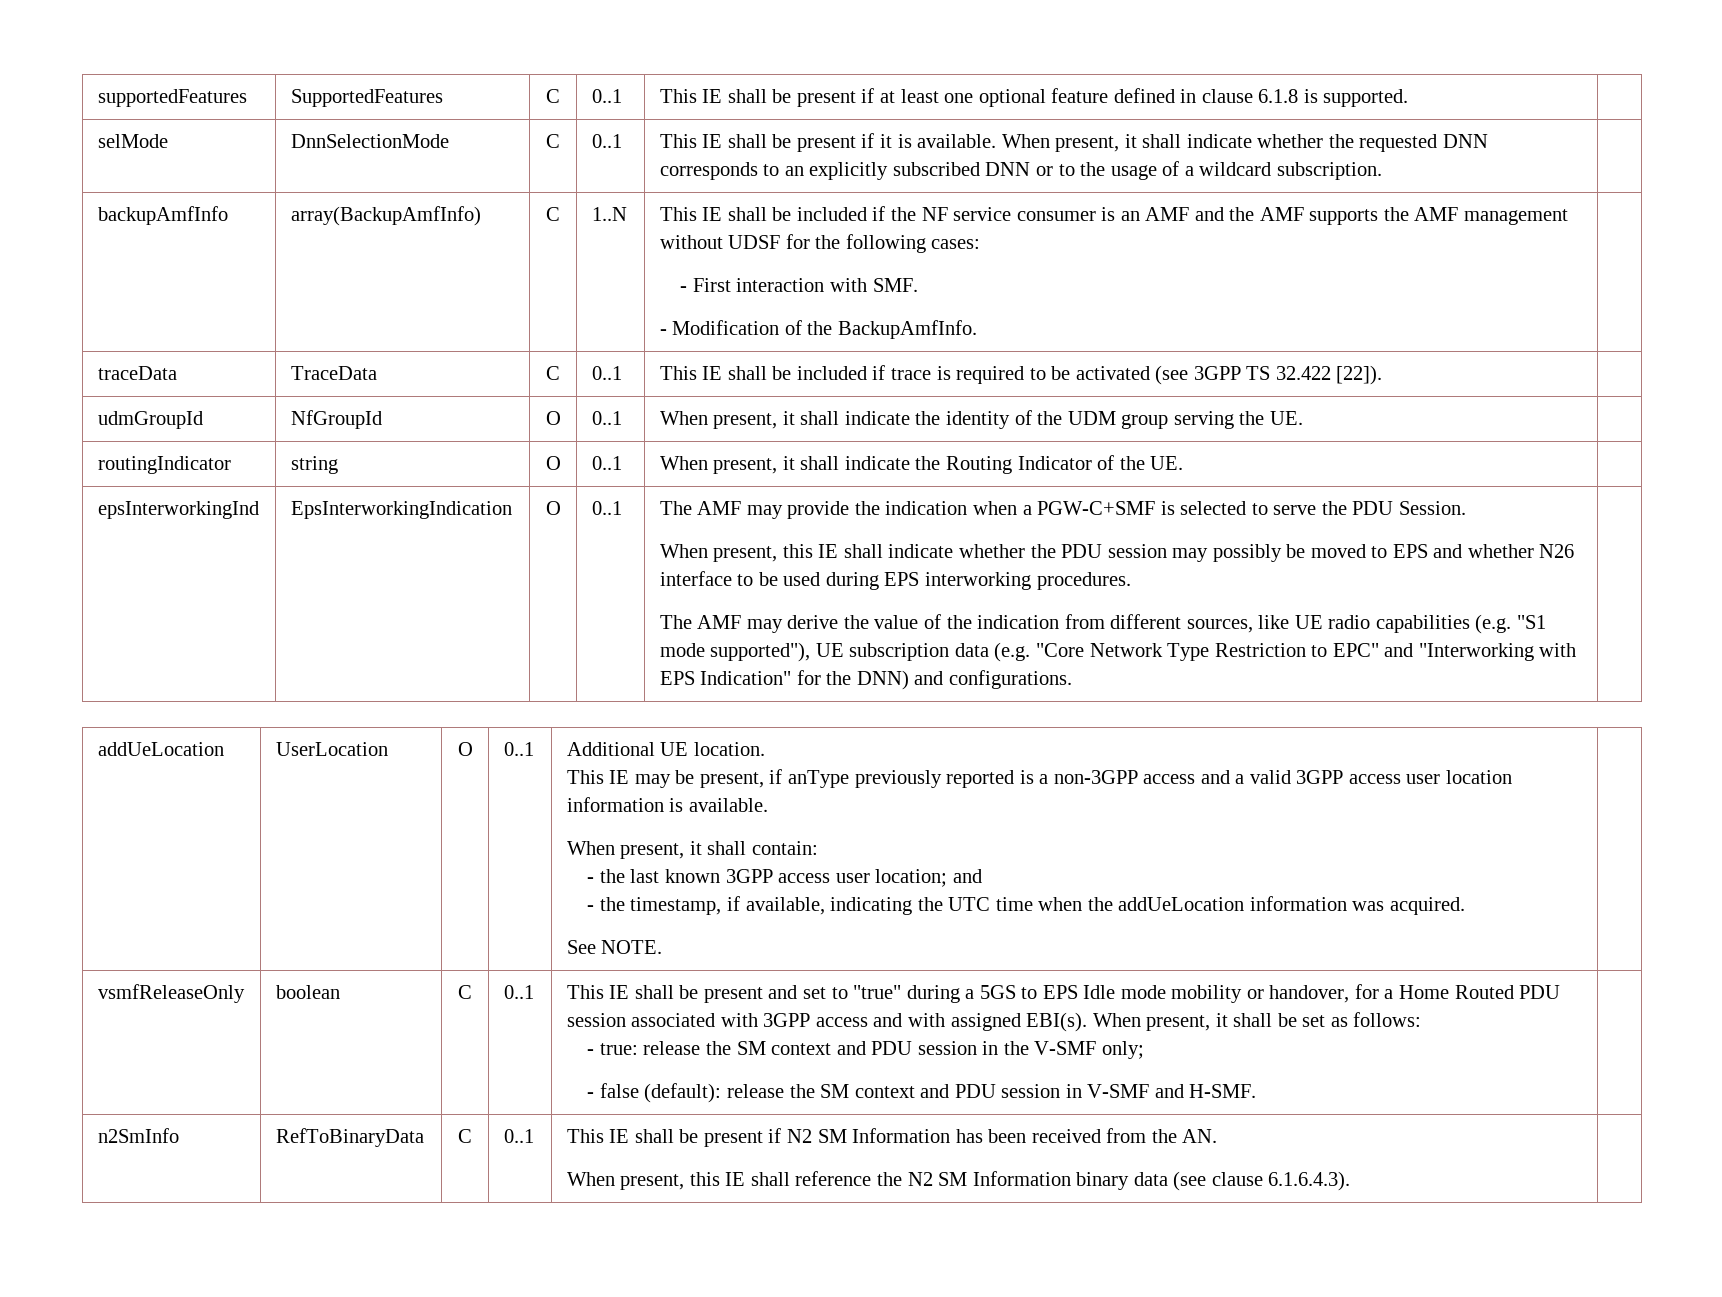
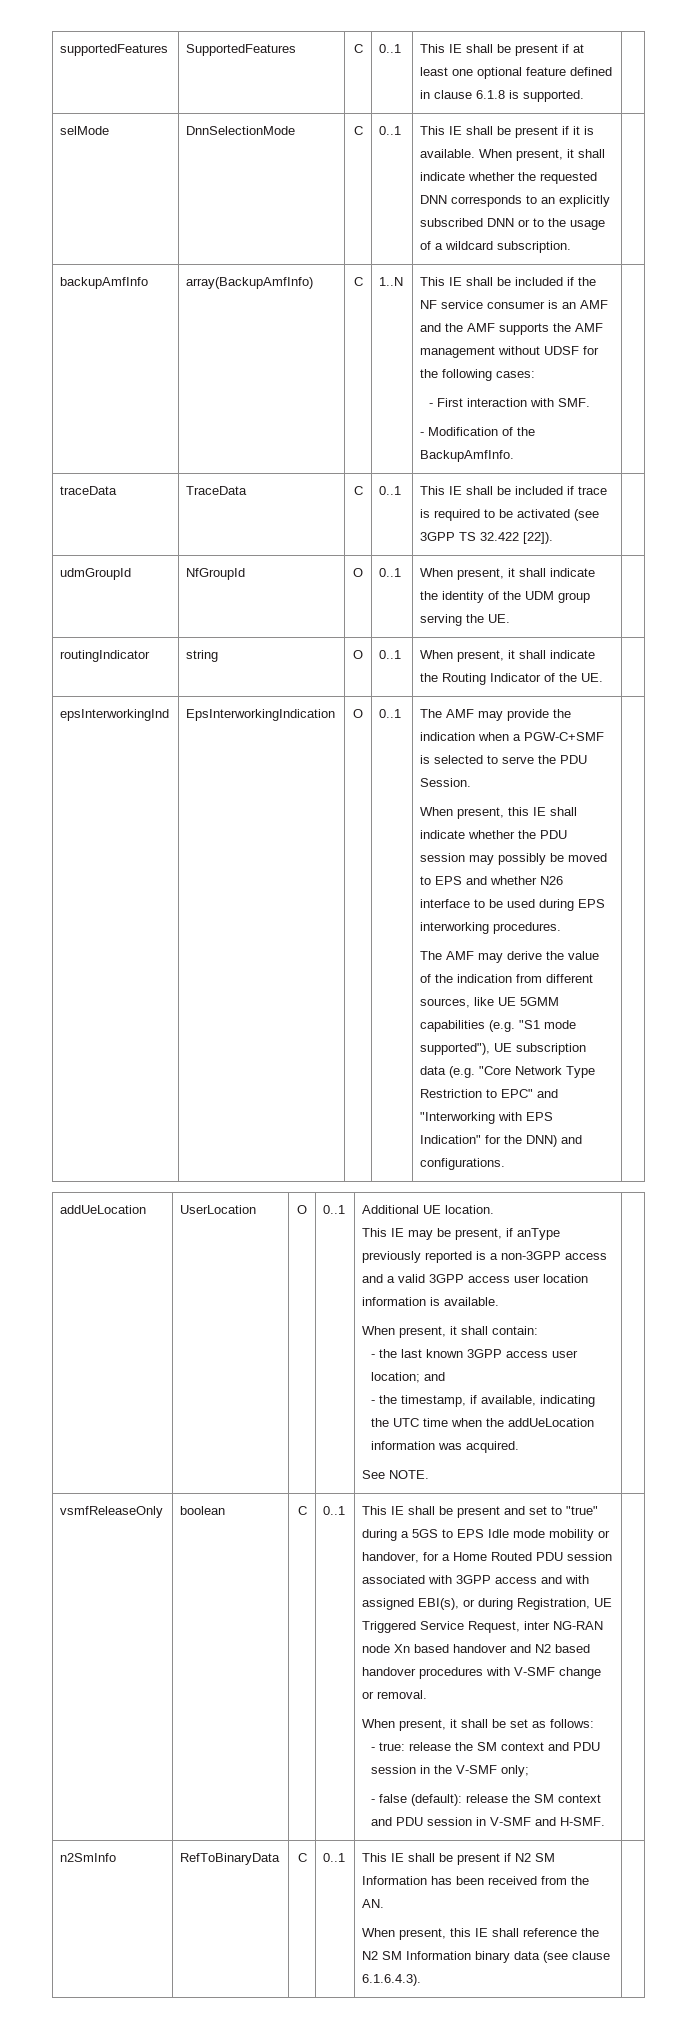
- The AMF may derive the value of the indication from different sources, like UE radio capabilities (e.g. "S1 mode supported"), UE subscription data (e.g. "Core Network Type Restriction to EPC" and "Interworking with EPS Indication" for the DNN) and configurations.
+ The AMF may derive the value of the indication from different sources, like UE 5GMM capabilities (e.g. "S1 mode supported"), UE subscription data (e.g. "Core Network Type Restriction to EPC" and "Interworking with EPS Indication" for the DNN) and configurations.
- This IE shall be present and set to "true" during a 5GS to EPS Idle mode mobility or handover, for a Home Routed PDU session associated with 3GPP access and with assigned EBI(s). When present, it shall be set as follows:
+ This IE shall be present and set to "true" during a 5GS to EPS Idle mode mobility or handover, for a Home Routed PDU session associated with 3GPP access and with assigned EBI(s), or during Registration, UE Triggered Service Request, inter NG-RAN node Xn based handover and N2 based handover procedures with V-SMF change or removal.
+ When present, it shall be set as follows:

